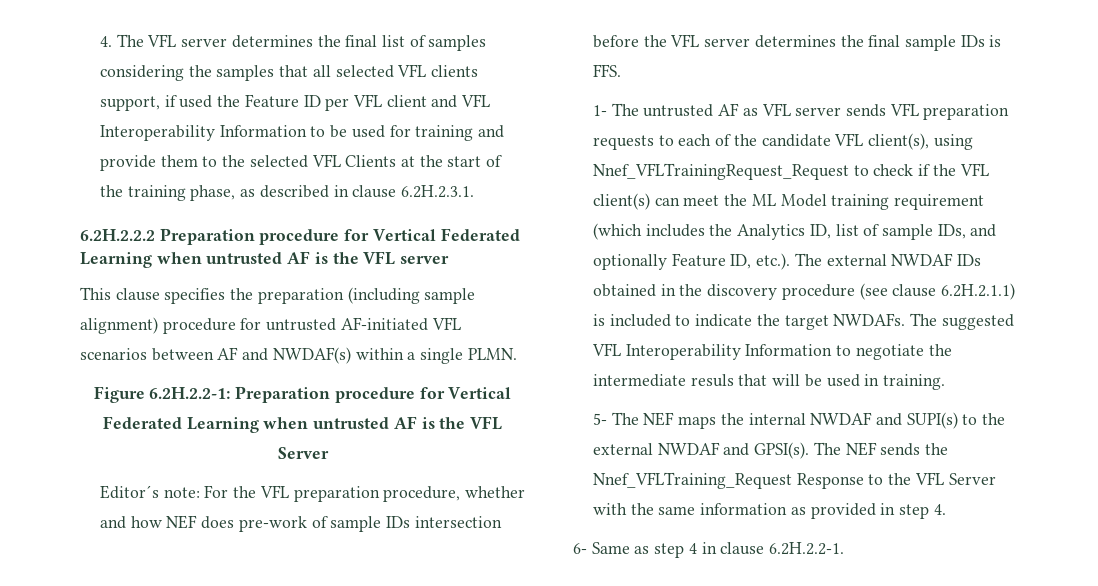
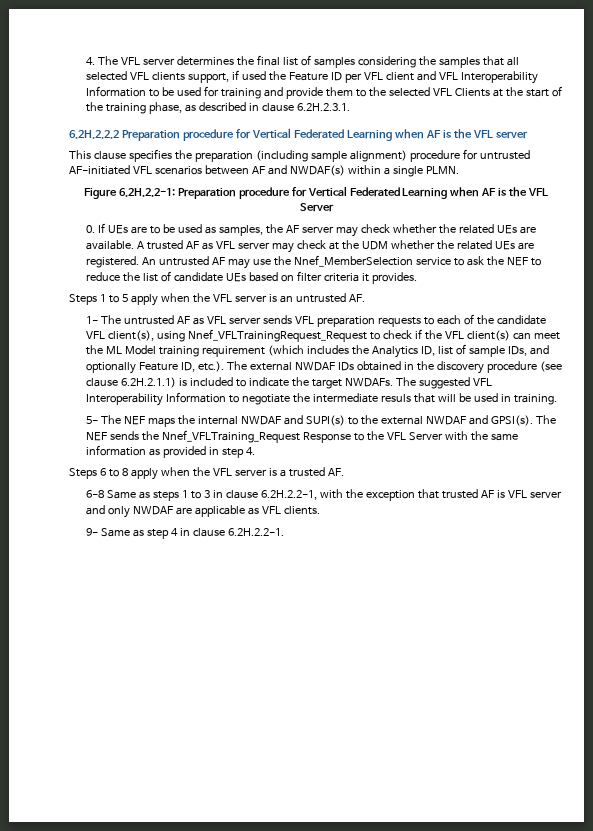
- 6.2H.2.2.2 Preparation procedure for Vertical Federated Learning when untrusted AF is the VFL server
+ 6.2H.2.2.2 Preparation procedure for Vertical Federated Learning when AF is the VFL server
- Figure 6.2H.2.2-1: Preparation procedure for Vertical Federated Learning when untrusted AF is the VFL Server
+ Figure 6.2H.2.2-1: Preparation procedure for Vertical Federated Learning when AF is the VFL Server
- Editor´s note: For the VFL preparation procedure, whether and how NEF does pre-work of sample IDs intersection before the VFL server determines the final sample IDs is FFS.
+ 0. If UEs are to be used as samples, the AF server may check whether the related UEs are available. A trusted AF as VFL server may check at the UDM whether the related UEs are registered. An untrusted AF may use the Nnef_MemberSelection service to ask the NEF to reduce the list of candidate UEs based on filter criteria it provides.
+ Steps 1 to 5 apply when the VFL server is an untrusted AF.
- 6- Same as step 4 in clause 6.2H.2.2-1.
+ Steps 6 to 8 apply when the VFL server is a trusted AF.
+ 6-8 Same as steps 1 to 3 in clause 6.2H.2.2-1, with the exception that trusted AF is VFL server and only NWDAF are applicable as VFL clients.
+ 9- Same as step 4 in clause 6.2H.2.2-1.

